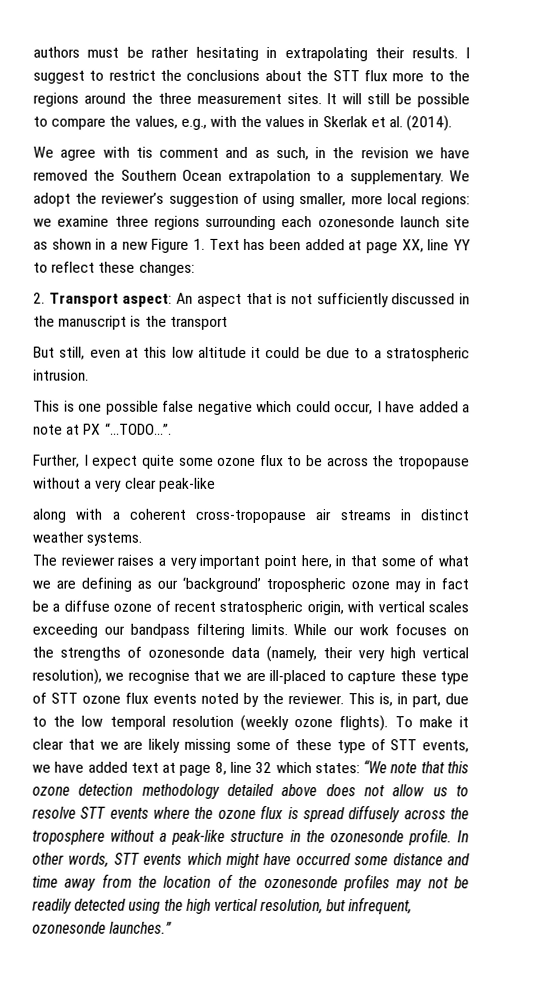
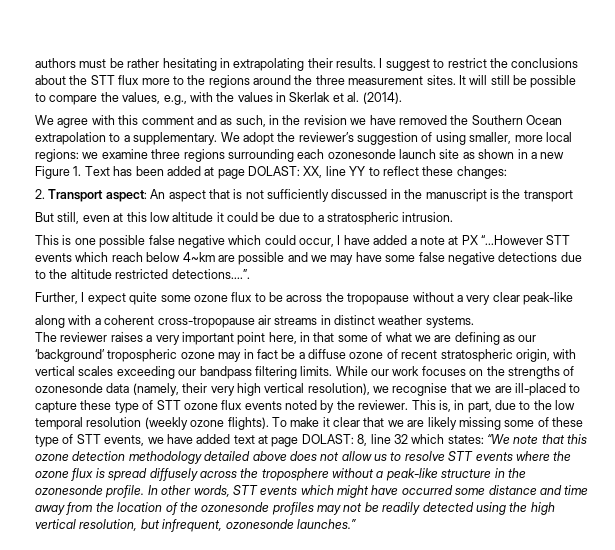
- We agree with tis comment and as such, in the revision we have removed the Southern Ocean extrapolation to a supplementary.
+ We agree with this comment and as such, in the revision we have removed the Southern Ocean extrapolation to a supplementary.
- We adopt the reviewer’s suggestion of using smaller, more local regions: we examine three regions surrounding each ozonesonde launch site as shown in a new Figure 1. Text has been added at page XX, line YY to reflect these changes:
+ We adopt the reviewer’s suggestion of using smaller, more local regions: we examine three regions surrounding each ozonesonde launch site as shown in a new Figure 1. Text has been added at page DOLAST: XX, line YY to reflect these changes:
- This is one possible false negative which could occur, I have added a note at PX “...TODO...”.
+ This is one possible false negative which could occur, I have added a note at PX “...However STT events which reach below 4~km are possible and we may have some false negative detections due to the altitude restricted detections....”.
- To make it clear that we are likely missing some of these type of STT events, we have added text at page 8, line 32 which states:
+ To make it clear that we are likely missing some of these type of STT events, we have added text at page DOLAST: 8, line 32 which states:

